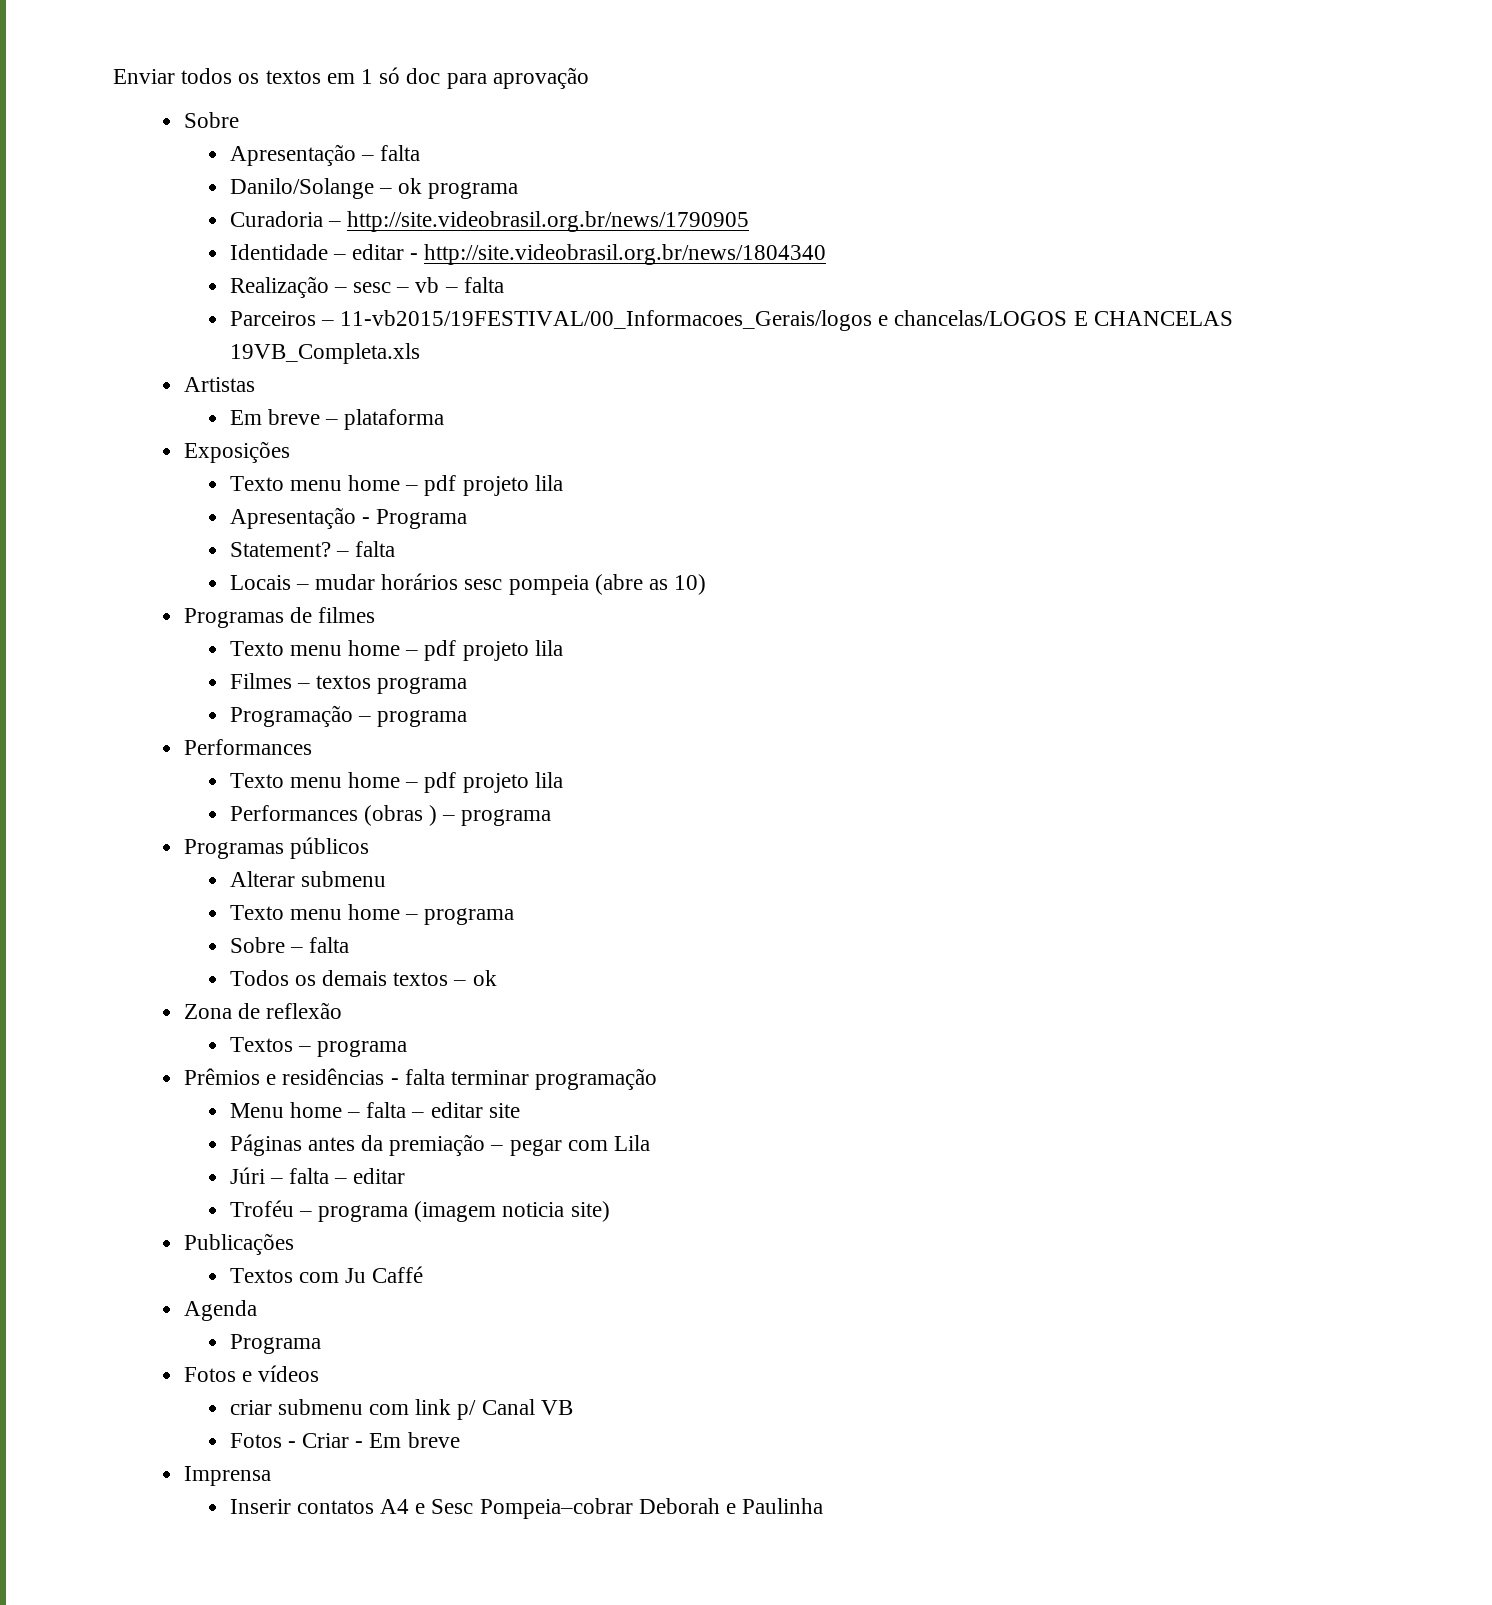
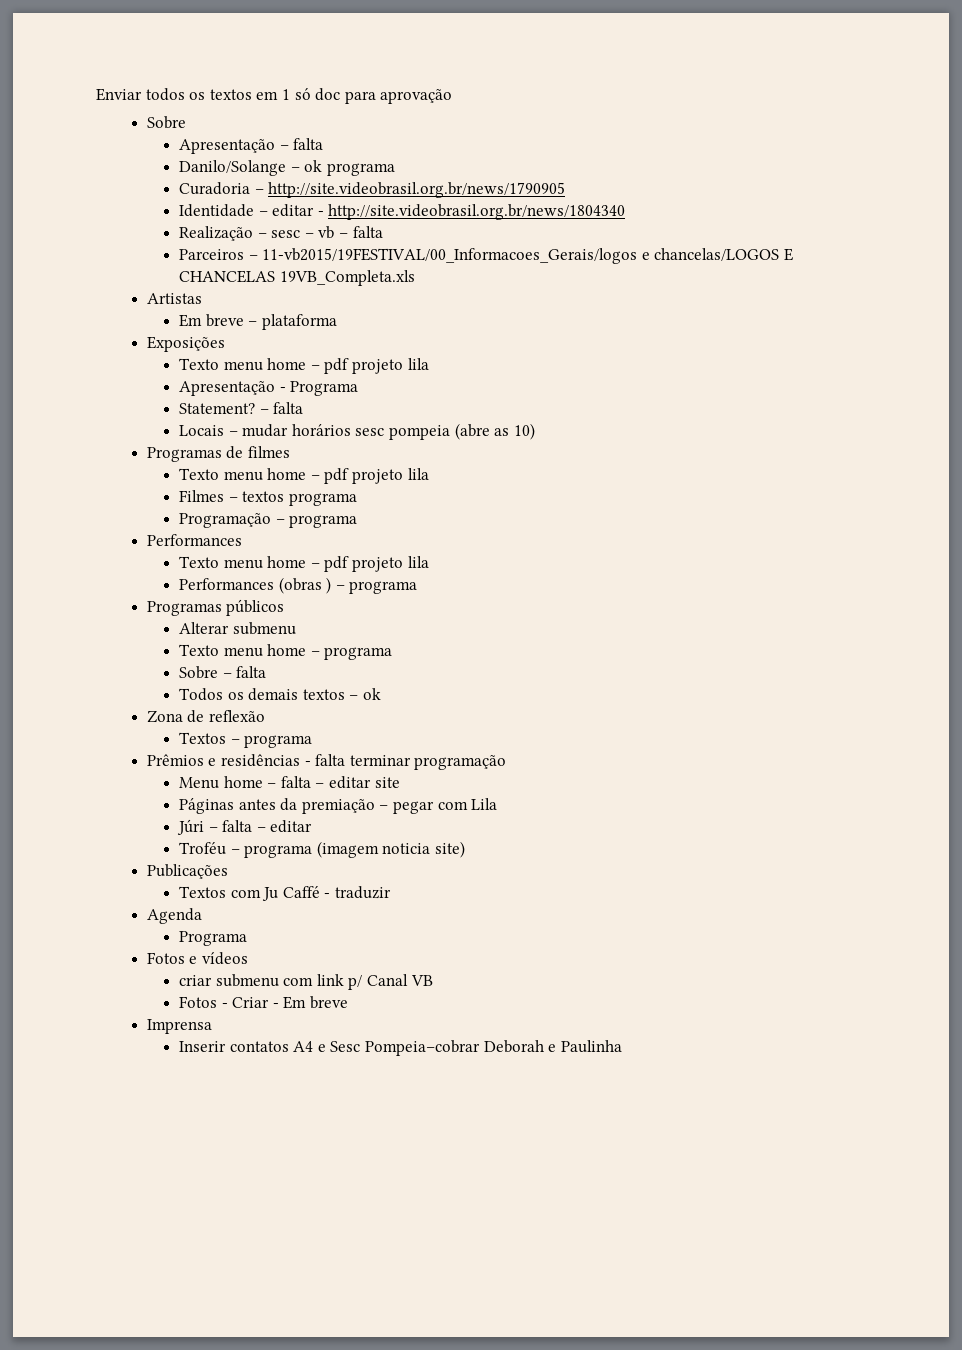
- Textos com Ju Caffé
+ Textos com Ju Caffé - traduzir

